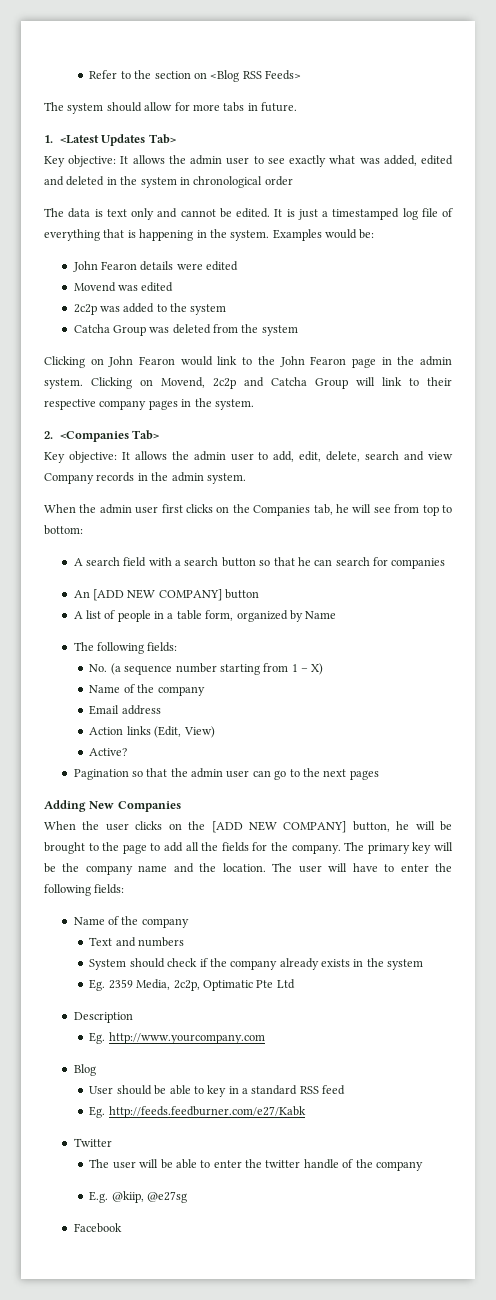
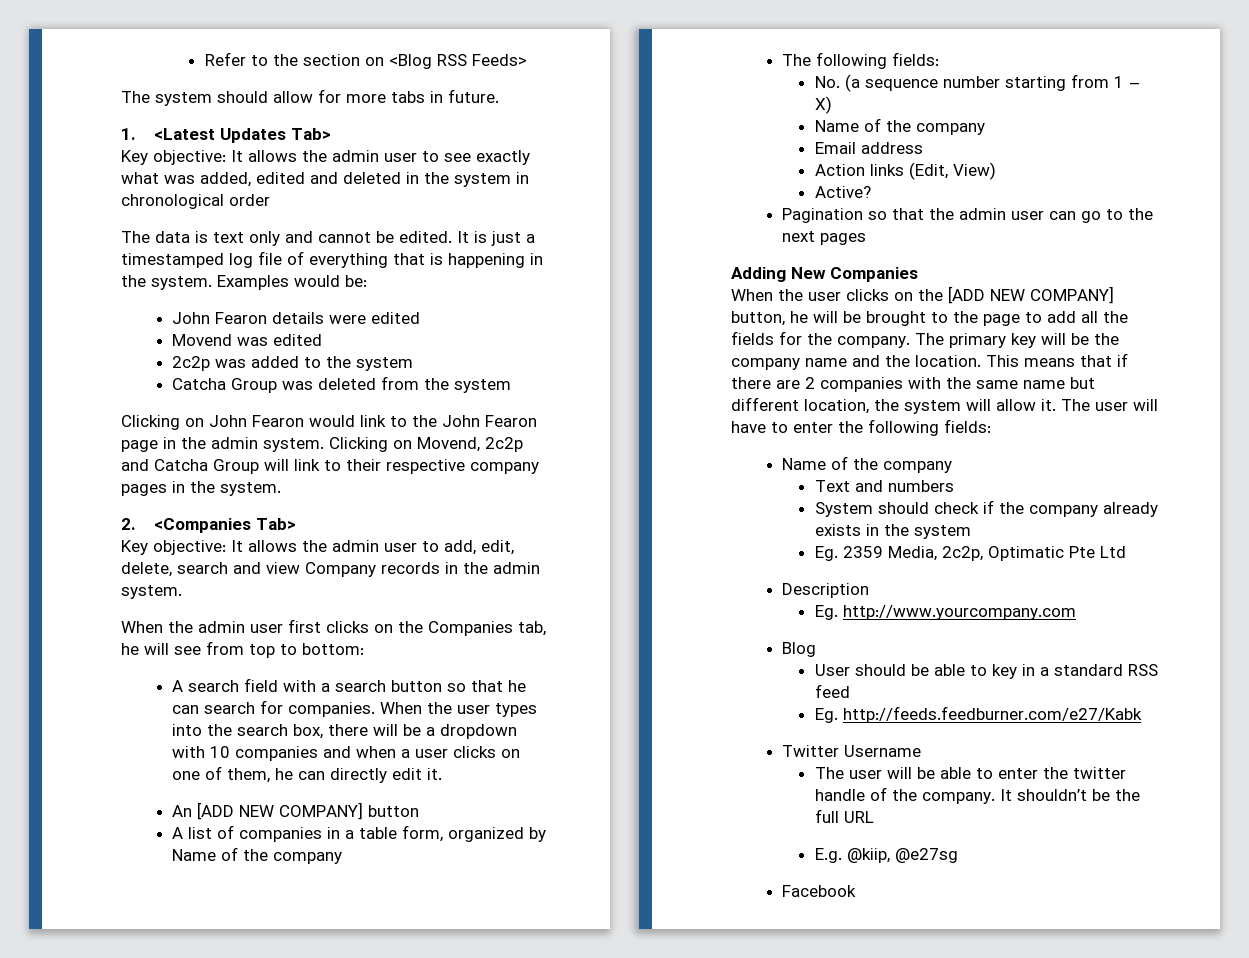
- A search field with a search button so that he can search for companies
+ A search field with a search button so that he can search for companies. When the user types into the search box, there will be a dropdown with 10 companies and when a user clicks on one of them, he can directly edit it.
- A list of people in a table form, organized by Name
+ A list of companies in a table form, organized by Name of the company
+ This means that if there are 2 companies with the same name but different location, the system will allow it.
- Twitter
+ Twitter Username
- The user will be able to enter the twitter handle of the company
+ The user will be able to enter the twitter handle of the company. It shouldn’t be the full URL

